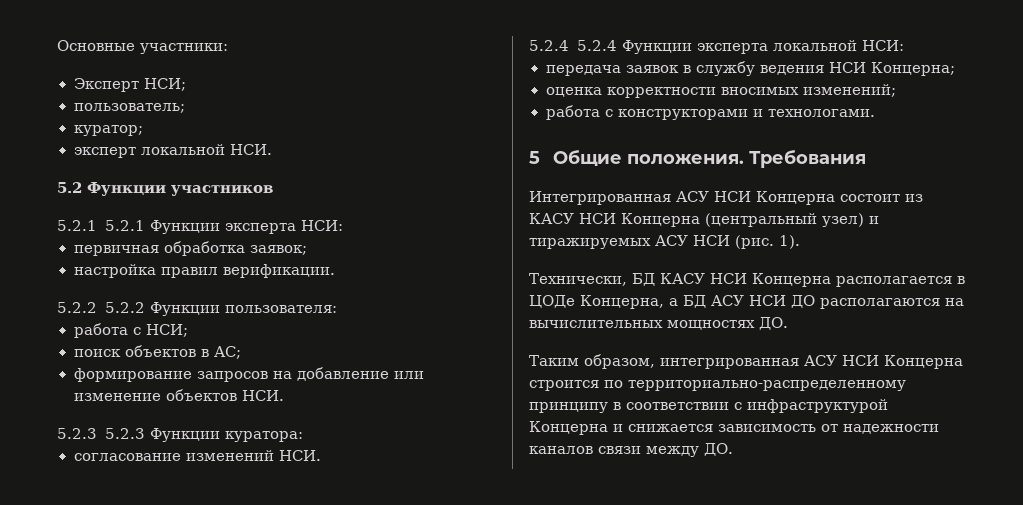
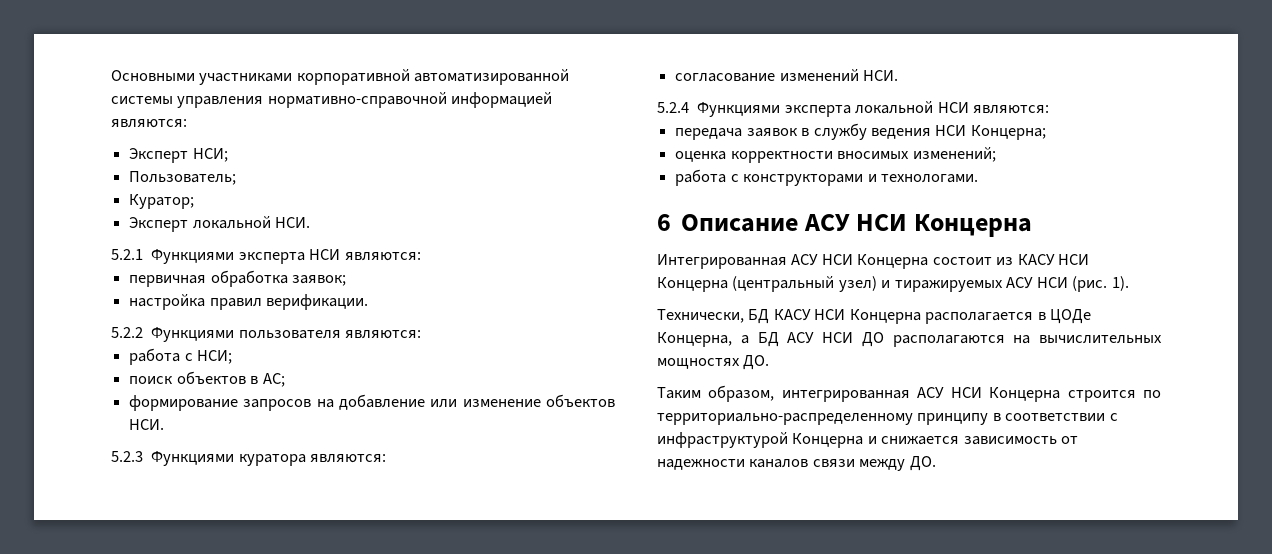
- Основные участники:
+ Основными участниками корпоративной автоматизированной системы управления нормативно-справочной информацией являются:
- пользователь;
- куратор;
- эксперт локальной НСИ.
+ Пользователь;
+ Куратор;
+ Эксперт локальной НСИ.
- 5.2 Функции участников
- 5.2.1 5.2.1 Функции эксперта НСИ:
+ 5.2.1 Функциями эксперта НСИ являются:
- 5.2.2 5.2.2 Функции пользователя:
+ 5.2.2 Функциями пользователя являются:
- 5.2.3 5.2.3 Функции куратора:
+ 5.2.3 Функциями куратора являются:
- 5.2.4 5.2.4 Функции эксперта локальной НСИ:
+ 5.2.4 Функциями эксперта локальной НСИ являются:
- 5 Общие положения. Требования
+ 6 Описание АСУ НСИ Концерна

